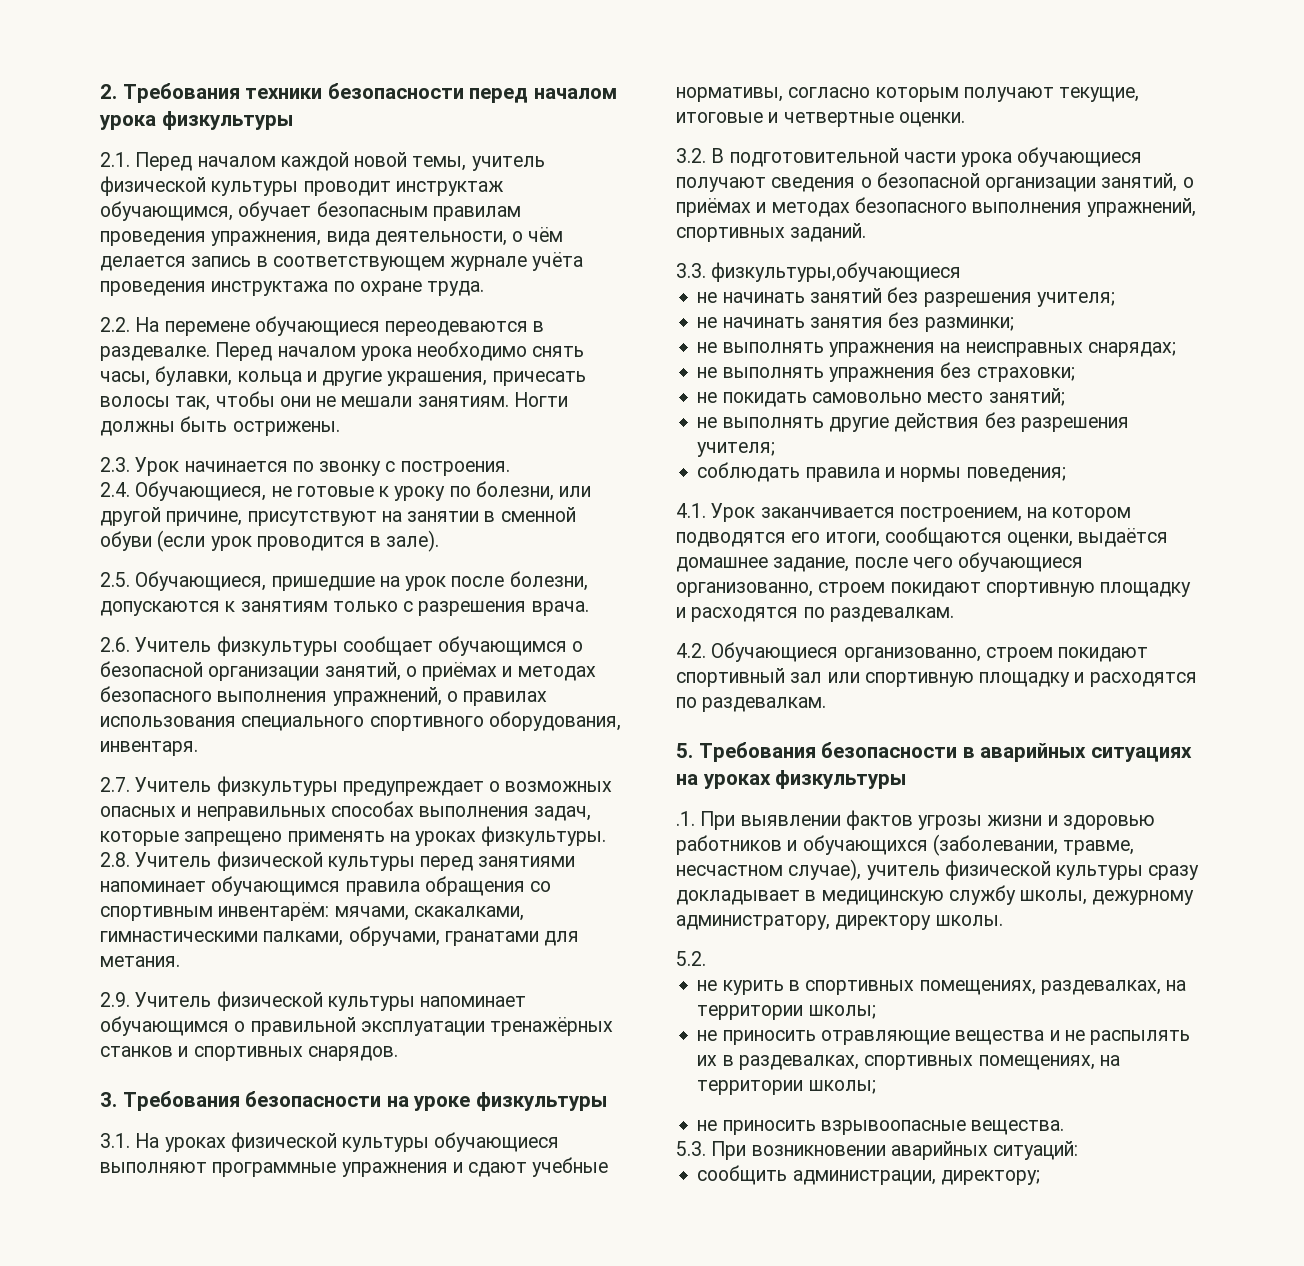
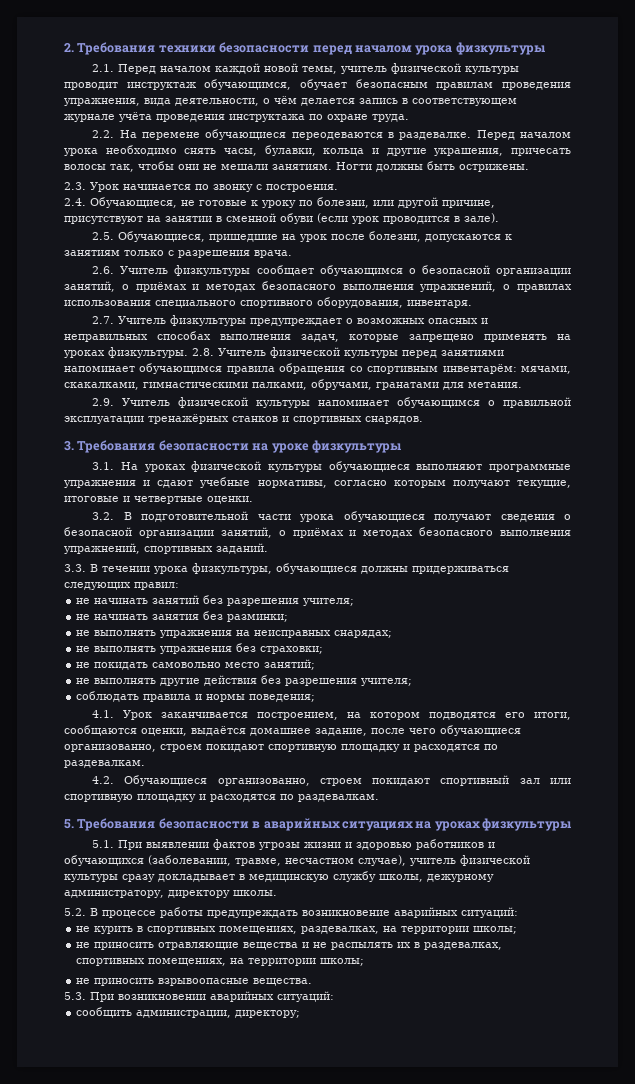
- 3.3. физкультуры,обучающиеся
+ 3.3. В течении урока физкультуры, обучающиеся должны придерживаться следующих правил:
- .1. При выявлении фактов угрозы жизни и здоровью работников и обучающихся (заболевании, травме, несчастном случае), учитель физической культуры сразу докладывает в медицинскую службу школы, дежурному администратору, директору школы.
+ 5.1. При выявлении фактов угрозы жизни и здоровью работников и обучающихся (заболевании, травме, несчастном случае), учитель физической культуры сразу докладывает в медицинскую службу школы, дежурному администратору, директору школы.
- 5.2.
+ 5.2. В процессе работы предупреждать возникновение аварийных ситуаций:

